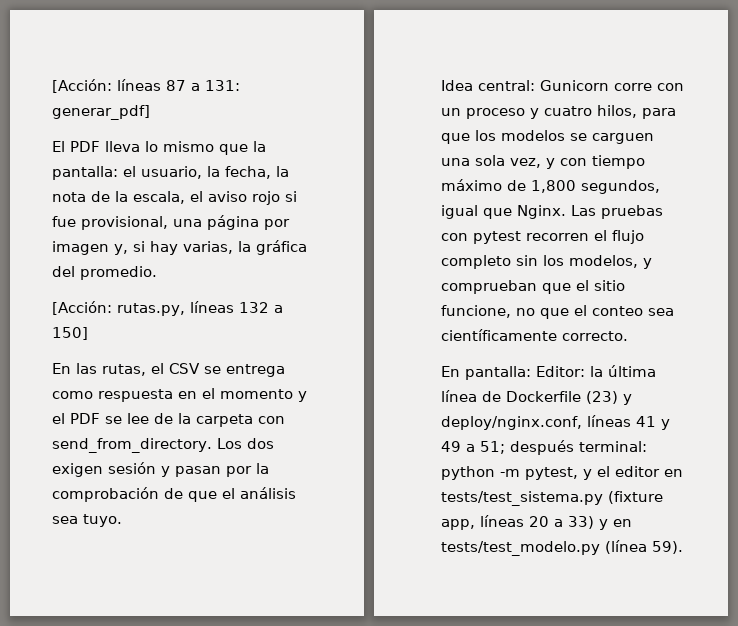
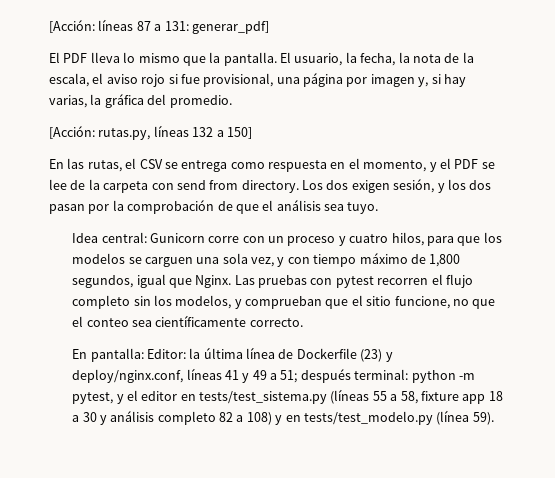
- El PDF lleva lo mismo que la pantalla: el usuario, la fecha, la nota de la escala, el aviso rojo si fue provisional, una página por imagen y, si hay varias, la gráfica del promedio.
+ El PDF lleva lo mismo que la pantalla. El usuario, la fecha, la nota de la escala, el aviso rojo si fue provisional, una página por imagen y, si hay varias, la gráfica del promedio.
- En las rutas, el CSV se entrega como respuesta en el momento y el PDF se lee de la carpeta con send_from_directory. Los dos exigen sesión y pasan por la comprobación de que el análisis sea tuyo.
+ En las rutas, el CSV se entrega como respuesta en el momento, y el PDF se lee de la carpeta con send from directory. Los dos exigen sesión, y los dos pasan por la comprobación de que el análisis sea tuyo.
- En pantalla: Editor: la última línea de Dockerfile (23) y deploy/nginx.conf, líneas 41 y 49 a 51; después terminal: python -m pytest, y el editor en tests/test_sistema.py (fixture app, líneas 20 a 33) y en tests/test_modelo.py (línea 59).
+ En pantalla: Editor: la última línea de Dockerfile (23) y deploy/nginx.conf, líneas 41 y 49 a 51; después terminal: python -m pytest, y el editor en tests/test_sistema.py (líneas 55 a 58, fixture app 18 a 30 y análisis completo 82 a 108) y en tests/test_modelo.py (línea 59).

